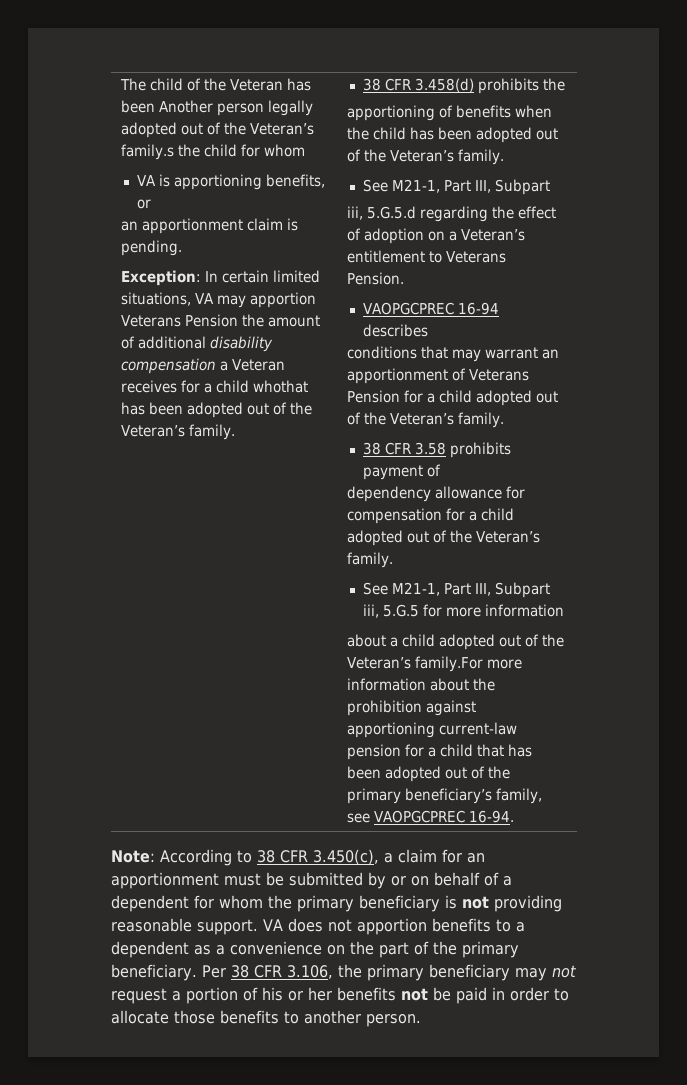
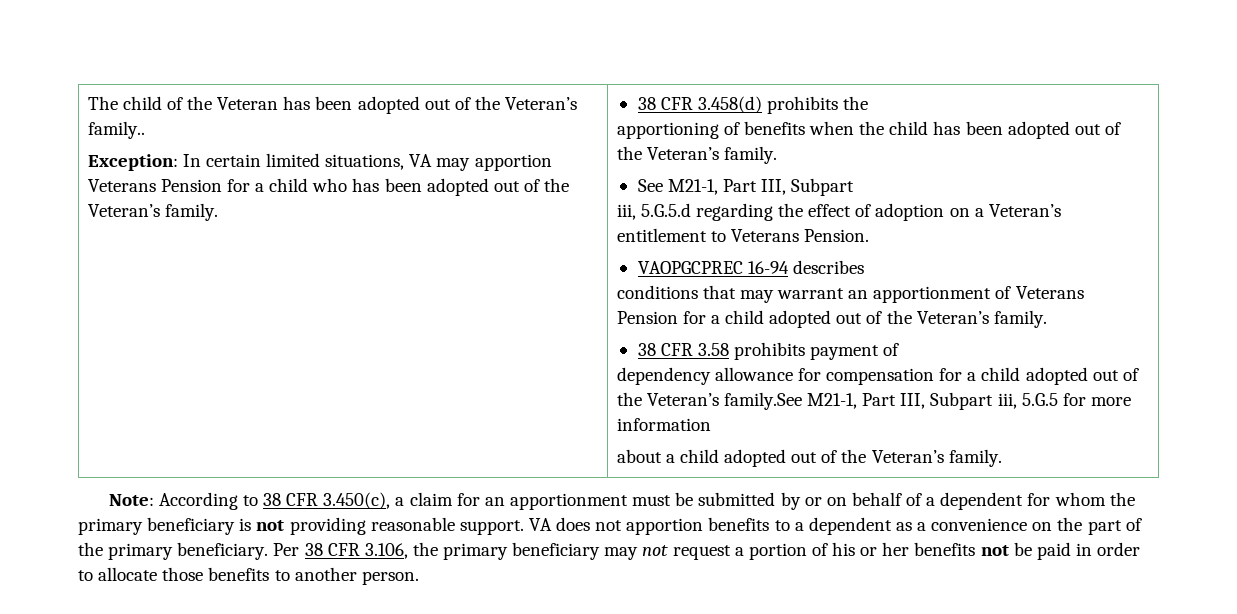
- The child of the Veteran has been Another person legally adopted out of the Veteran’s family.s the child for whom
- VA is apportioning benefits, or
- an apportionment claim is pending.
+ The child of the Veteran has been adopted out of the Veteran’s family..
- Exception: In certain limited situations, VA may apportion Veterans Pension the amount of additional disability compensation a Veteran receives for a child whothat has been adopted out of the Veteran’s family.
+ Exception: In certain limited situations, VA may apportion Veterans Pension for a child who has been adopted out of the Veteran’s family.
- dependency allowance for compensation for a child adopted out of the Veteran’s family.
- See M21-1, Part III, Subpart iii, 5.G.5 for more information
+ dependency allowance for compensation for a child adopted out of the Veteran’s family.See M21-1, Part III, Subpart iii, 5.G.5 for more information
- about a child adopted out of the Veteran’s family.For more information about the prohibition against apportioning current-law pension for a child that has been adopted out of the primary beneficiary’s family, see VAOPGCPREC 16-94.
+ about a child adopted out of the Veteran’s family.

